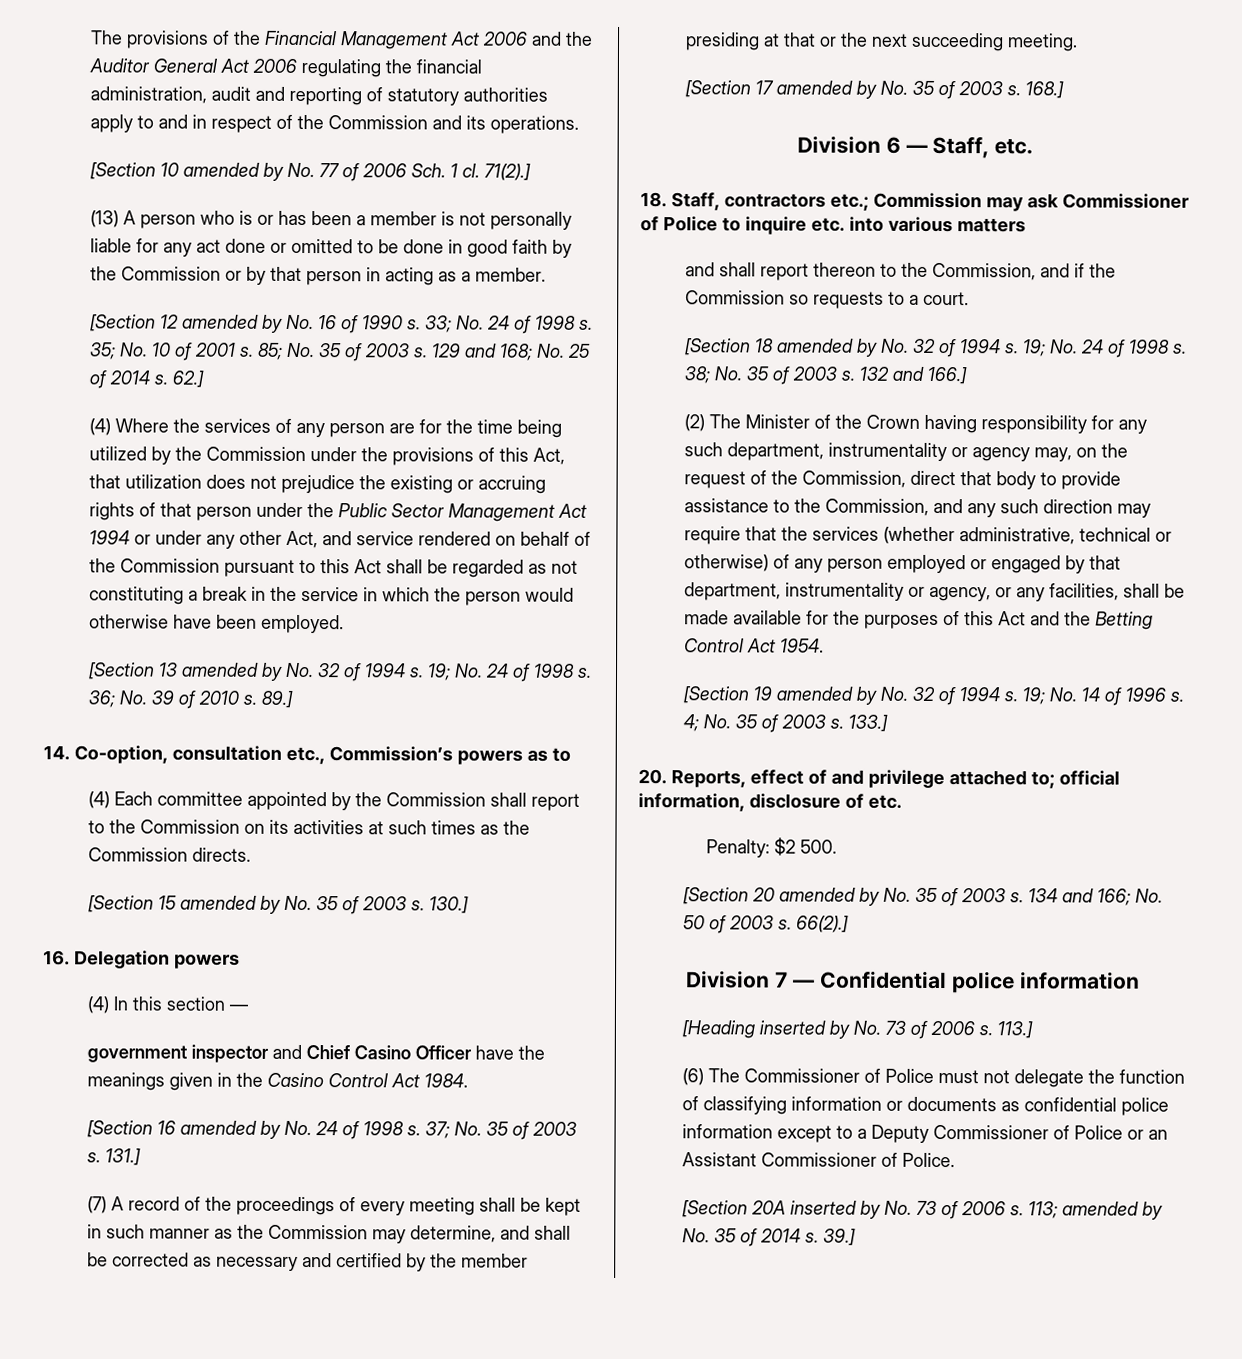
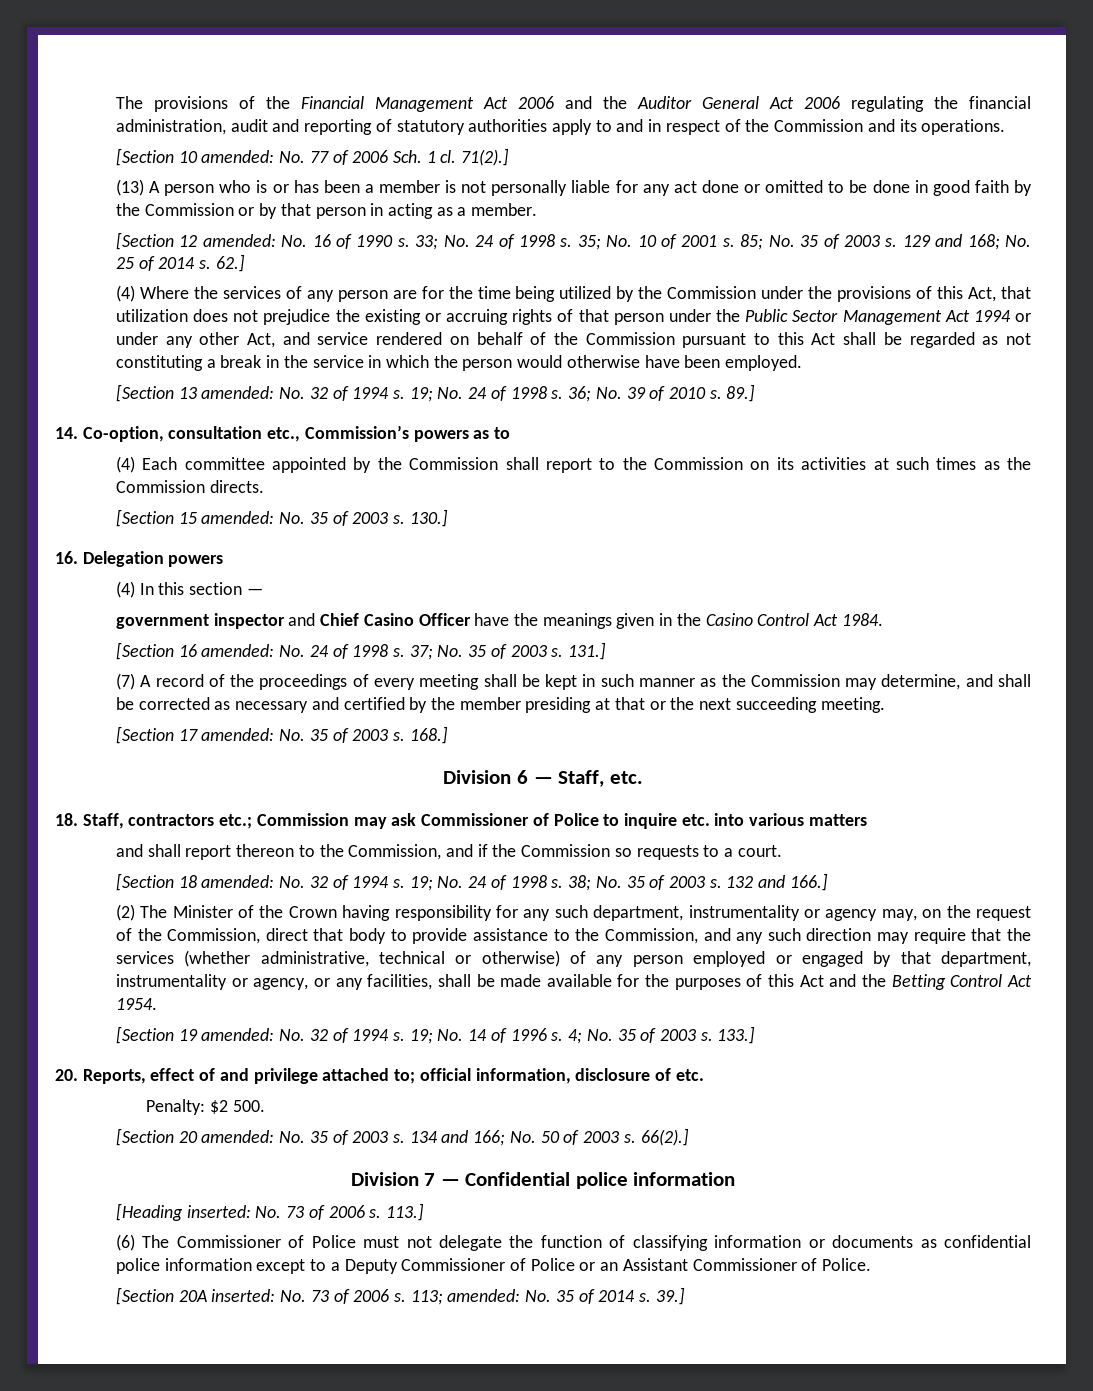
- [Section 10 amended by No. 77 of 2006 Sch. 1 cl.
+ [Section 10 amended: No. 77 of 2006 Sch. 1 cl.
- [Section 12 amended by No. 16 of 1990 s.
+ [Section 12 amended: No. 16 of 1990 s.
- [Section 13 amended by No. 32 of 1994 s.
+ [Section 13 amended: No. 32 of 1994 s.
- [Section 15 amended by No. 35 of 2003 s.
+ [Section 15 amended: No. 35 of 2003 s.
- [Section 16 amended by No. 24 of 1998 s.
+ [Section 16 amended: No. 24 of 1998 s.
- [Section 17 amended by No. 35 of 2003 s.
+ [Section 17 amended: No. 35 of 2003 s.
- [Section 18 amended by No. 32 of 1994 s.
+ [Section 18 amended: No. 32 of 1994 s.
- [Section 19 amended by No. 32 of 1994 s.
+ [Section 19 amended: No. 32 of 1994 s.
- [Section 20 amended by No. 35 of 2003 s.
+ [Section 20 amended: No. 35 of 2003 s.
- [Heading inserted by No. 73 of 2006 s.
+ [Heading inserted: No. 73 of 2006 s.
- [Section 20A inserted by No. 73 of 2006 s.
+ [Section 20A inserted: No. 73 of 2006 s.
- 113; amended by No. 35 of 2014 s.
+ 113; amended: No. 35 of 2014 s.

